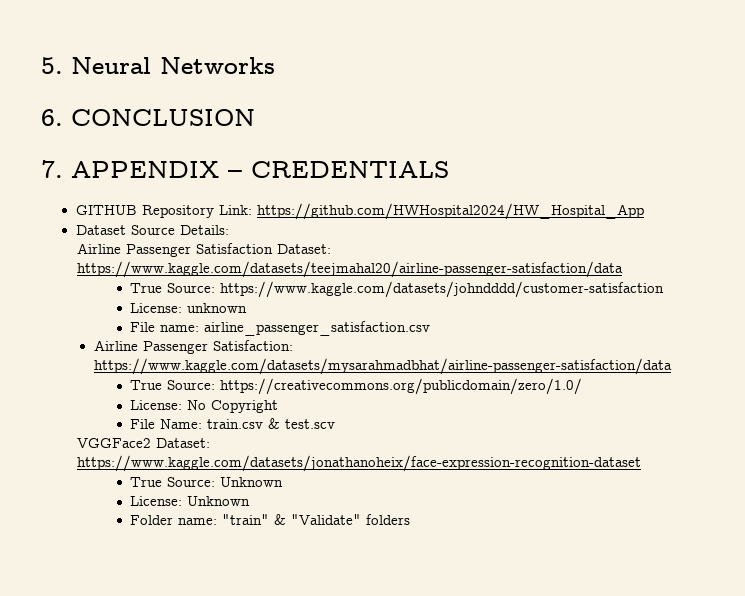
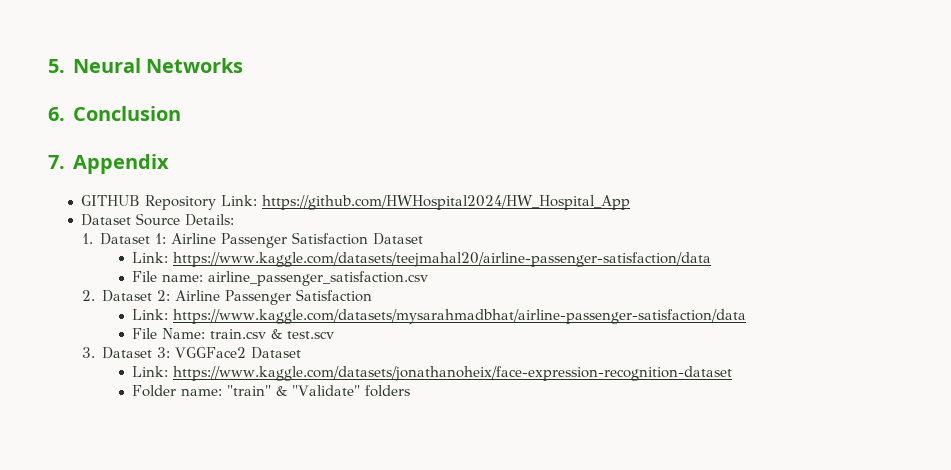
- 6. CONCLUSION
+ 6. Conclusion
- 7. APPENDIX – CREDENTIALS
+ 7. Appendix
- Airline Passenger Satisfaction Dataset: https://www.kaggle.com/datasets/teejmahal20/airline-passenger-satisfaction/data
+ 1. Dataset 1: Airline Passenger Satisfaction Dataset
+ Link: https://www.kaggle.com/datasets/teejmahal20/airline-passenger-satisfaction/data
- True Source: https://www.kaggle.com/datasets/johndddd/customer-satisfaction
- License: unknown
  File name: airline_passenger_satisfaction.csv
- Airline Passenger Satisfaction: https://www.kaggle.com/datasets/mysarahmadbhat/airline-passenger-satisfaction/data
- True Source: https://creativecommons.org/publicdomain/zero/1.0/
- License: No Copyright
+ 2. Dataset 2: Airline Passenger Satisfaction
+ Link: https://www.kaggle.com/datasets/mysarahmadbhat/airline-passenger-satisfaction/data
- VGGFace2 Dataset: https://www.kaggle.com/datasets/jonathanoheix/face-expression-recognition-dataset
- True Source: Unknown
- License: Unknown
+ 3. Dataset 3: VGGFace2 Dataset
+ Link: https://www.kaggle.com/datasets/jonathanoheix/face-expression-recognition-dataset

